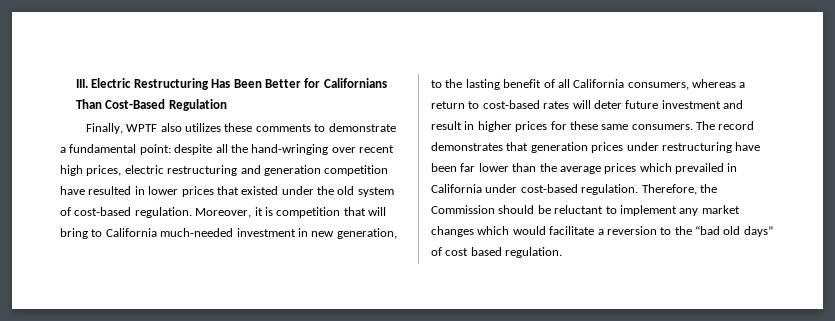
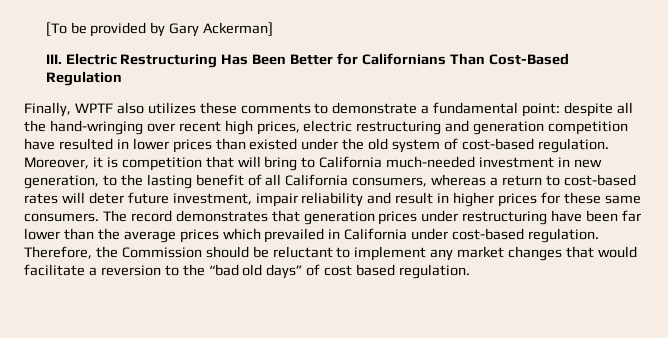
+ [To be provided by Gary Ackerman]
- Finally, WPTF also utilizes these comments to demonstrate a fundamental point: despite all the hand-wringing over recent high prices, electric restructuring and generation competition have resulted in lower prices that existed under the old system of cost-based regulation.
+ Finally, WPTF also utilizes these comments to demonstrate a fundamental point: despite all the hand-wringing over recent high prices, electric restructuring and generation competition have resulted in lower prices than existed under the old system of cost-based regulation.
- Moreover, it is competition that will bring to California much-needed investment in new generation, to the lasting benefit of all California consumers, whereas a return to cost-based rates will deter future investment and result in higher prices for these same consumers.
+ Moreover, it is competition that will bring to California much-needed investment in new generation, to the lasting benefit of all California consumers, whereas a return to cost-based rates will deter future investment, impair reliability and result in higher prices for these same consumers.
- Therefore, the Commission should be reluctant to implement any market changes which would facilitate a reversion to the “bad old days” of cost based regulation.
+ Therefore, the Commission should be reluctant to implement any market changes that would facilitate a reversion to the “bad old days” of cost based regulation.

